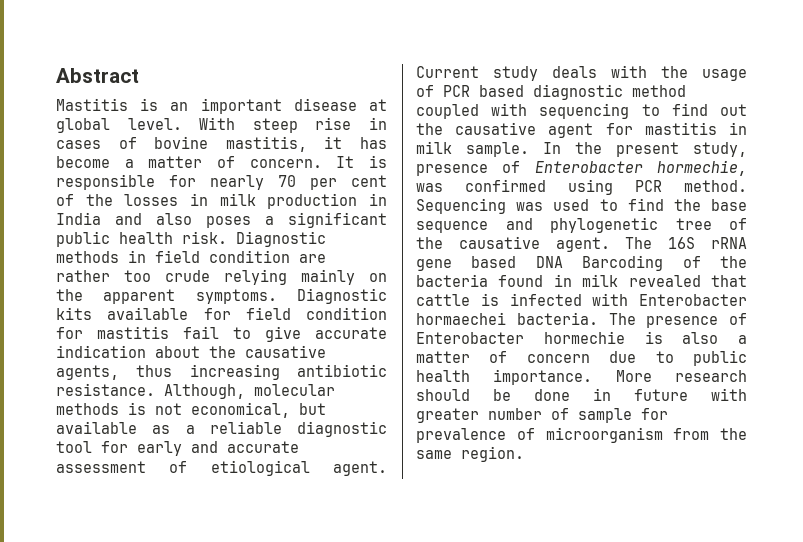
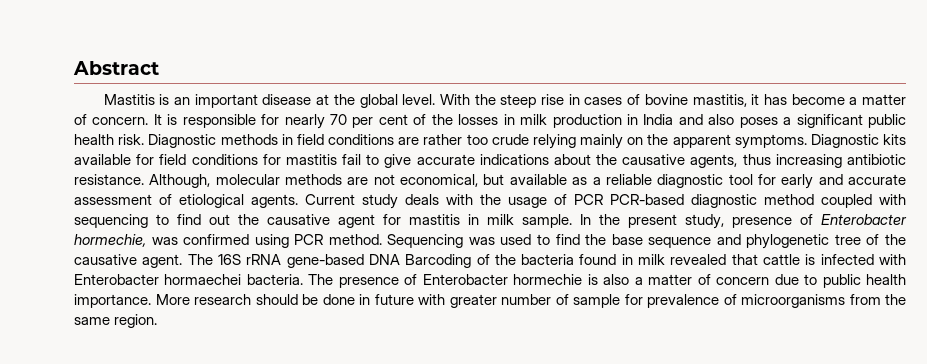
- Mastitis is an important disease at global level.
+ Mastitis is an important disease at the global level.
- With steep rise in cases of bovine mastitis, it has become a matter of concern.
+ With the steep rise in cases of bovine mastitis, it has become a matter of concern.
- Diagnostic methods in field condition are rather too crude relying mainly on the apparent symptoms.
+ Diagnostic methods in field conditions are rather too crude relying mainly on the apparent symptoms.
- Diagnostic kits available for field condition for mastitis fail to give accurate indication about the causative agents, thus increasing antibiotic resistance.
+ Diagnostic kits available for field conditions for mastitis fail to give accurate indications about the causative agents, thus increasing antibiotic resistance.
- Although, molecular methods is not economical, but available as a reliable diagnostic tool for early and accurate assessment of etiological agent.
+ Although, molecular methods are not economical, but available as a reliable diagnostic tool for early and accurate assessment of etiological agents.
- Current study deals with the usage of PCR based diagnostic method coupled with sequencing to find out the causative agent for mastitis in milk sample.
+ Current study deals with the usage of PCR PCR-based diagnostic method coupled with sequencing to find out the causative agent for mastitis in milk sample.
- The 16S rRNA gene based DNA Barcoding of the bacteria found in milk revealed that cattle is infected with Enterobacter hormaechei bacteria.
+ The 16S rRNA gene-based DNA Barcoding of the bacteria found in milk revealed that cattle is infected with Enterobacter hormaechei bacteria.
- More research should be done in future with greater number of sample for prevalence of microorganism from the same region.
+ More research should be done in future with greater number of sample for prevalence of microorganisms from the same region.

